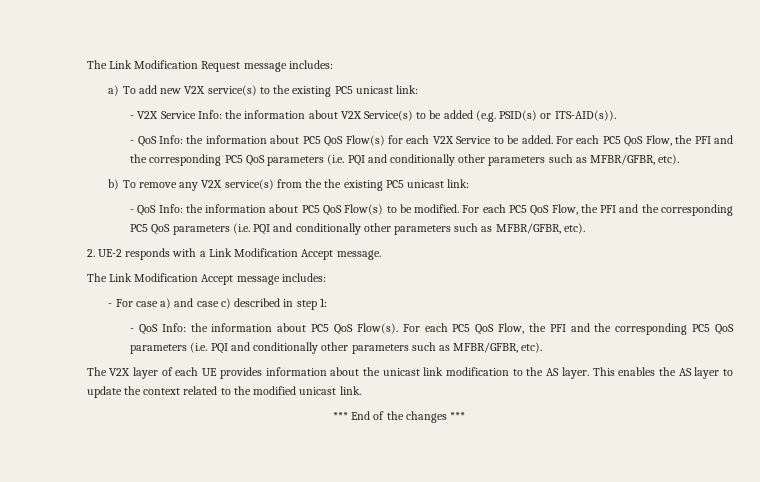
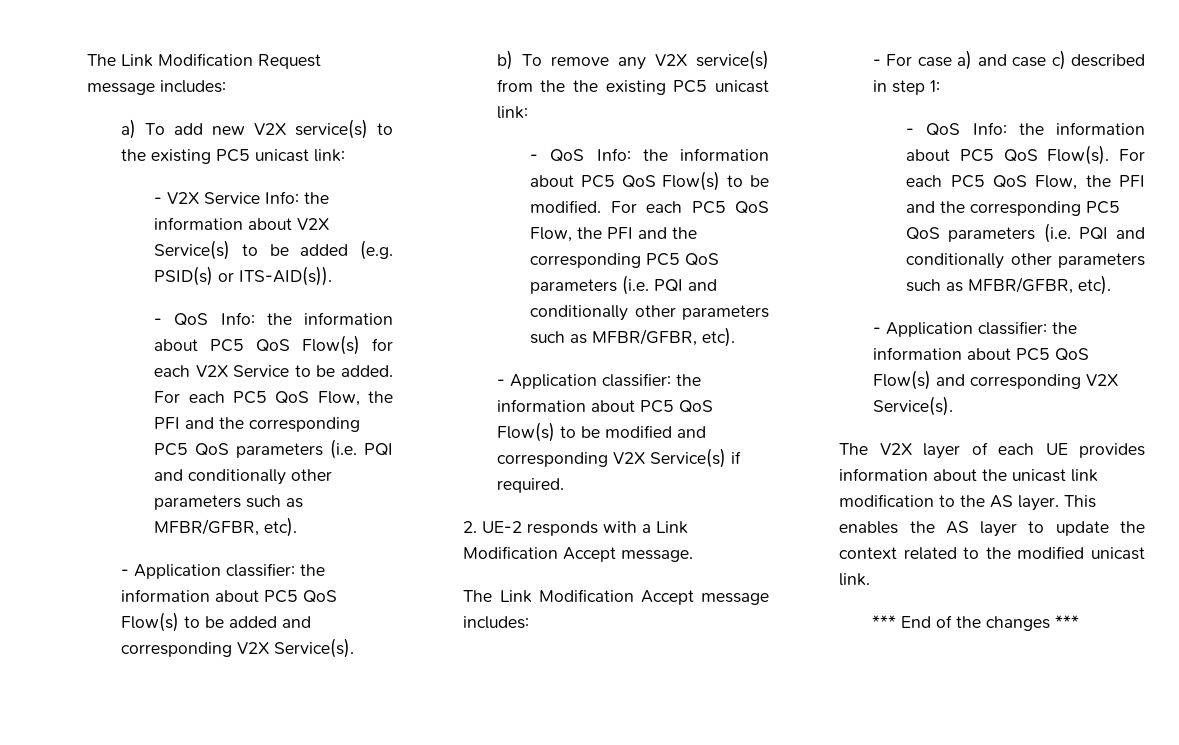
+ - Application classifier: the information about PC5 QoS Flow(s) to be added and corresponding V2X Service(s).
+ - Application classifier: the information about PC5 QoS Flow(s) to be modified and corresponding V2X Service(s) if required.
+ - Application classifier: the information about PC5 QoS Flow(s) and corresponding V2X Service(s).

